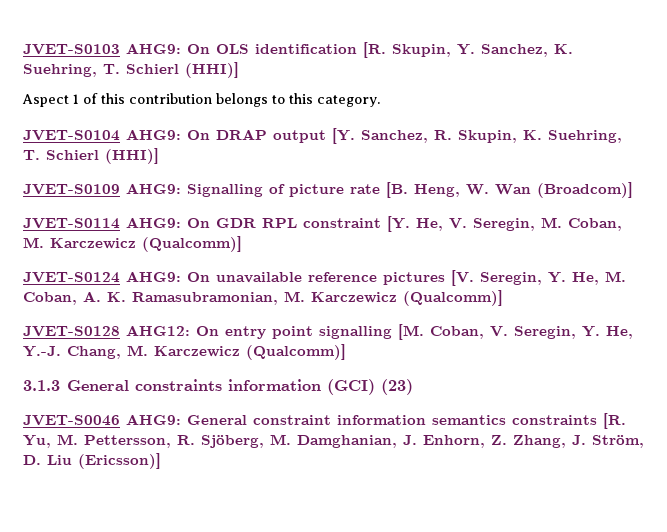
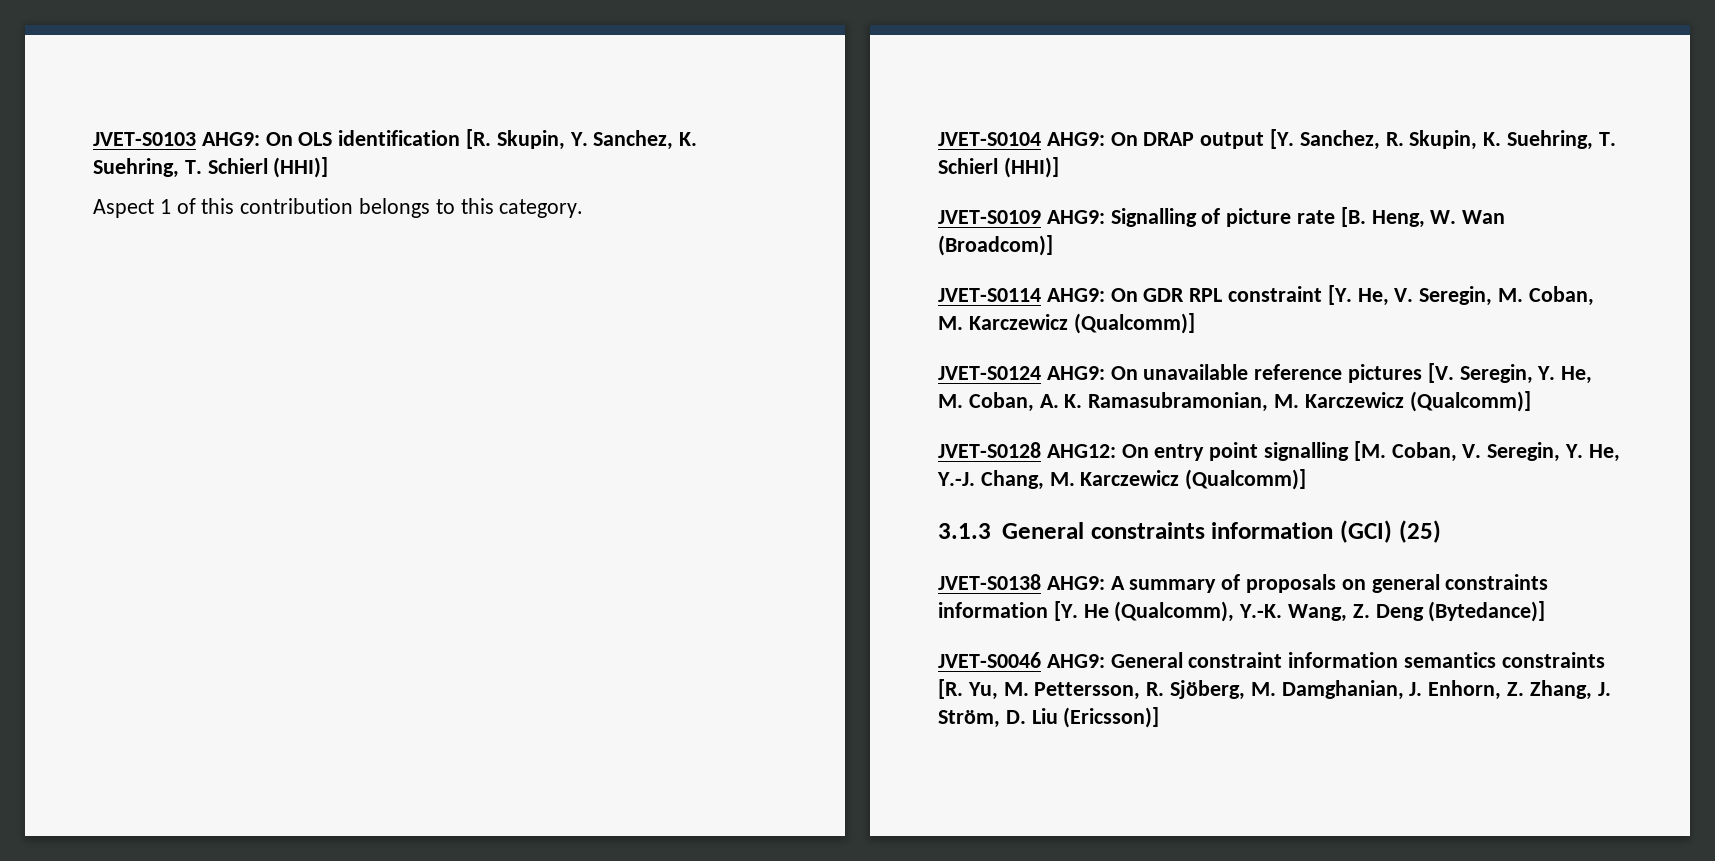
- 3.1.3 General constraints information (GCI) (23)
+ 3.1.3 General constraints information (GCI) (25)
+ JVET-S0138 AHG9: A summary of proposals on general constraints information [Y. He (Qualcomm), Y.-K. Wang, Z. Deng (Bytedance)]

